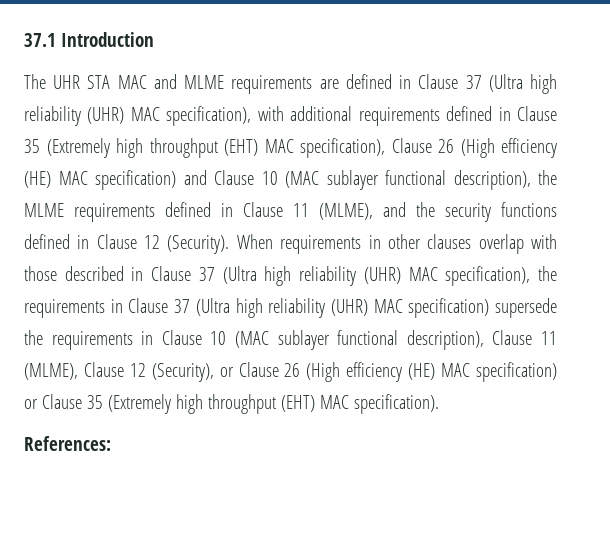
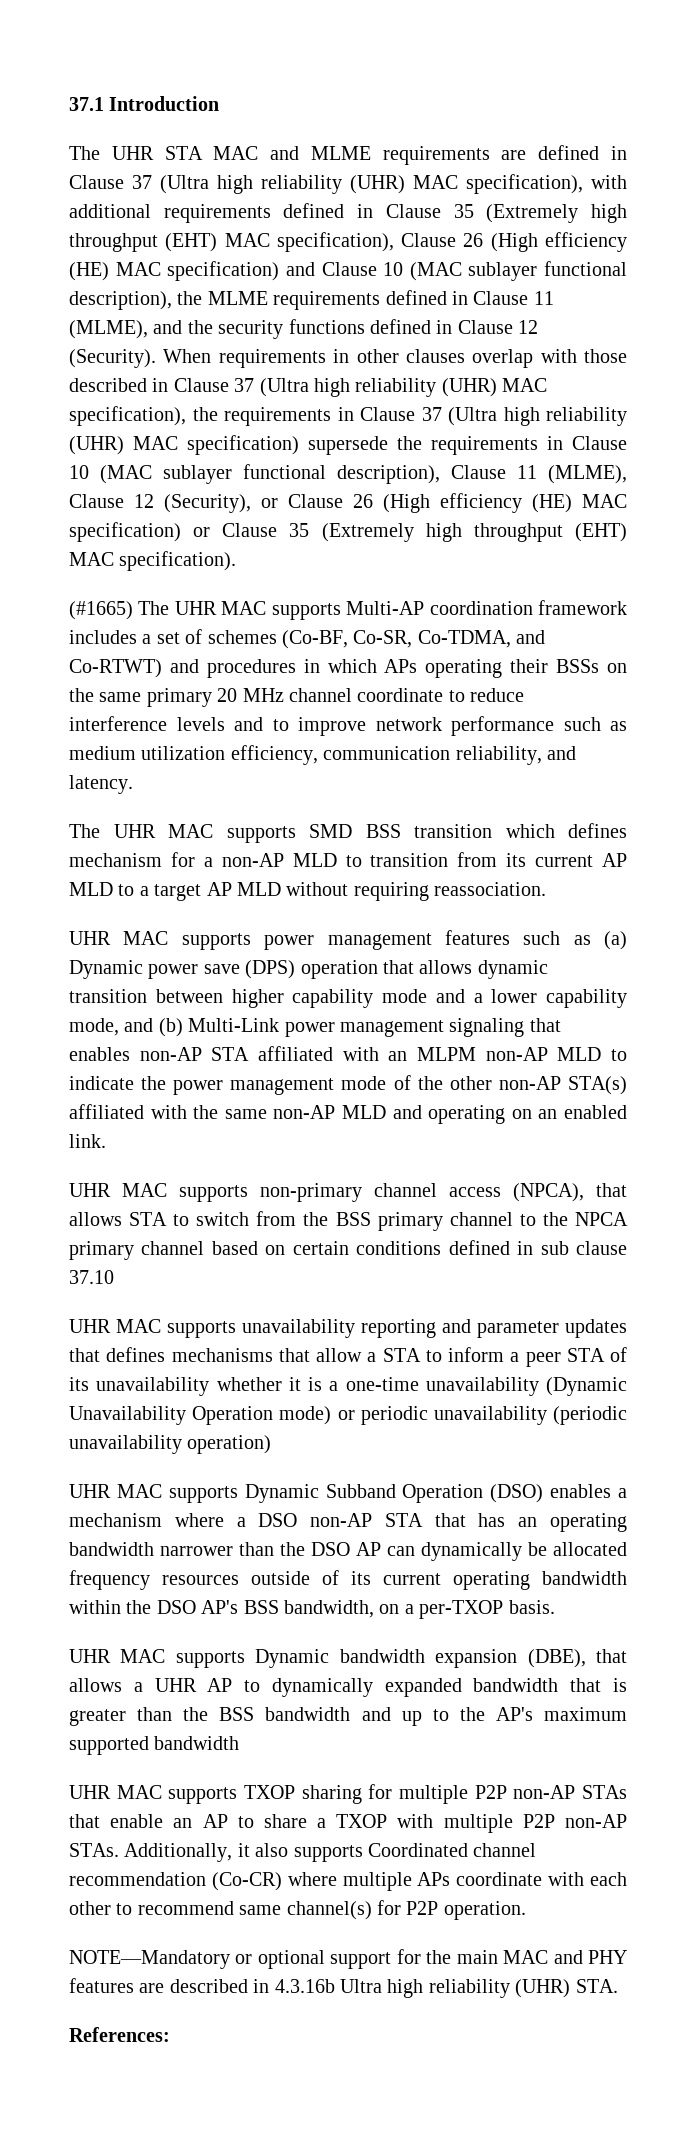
+ (#1665) The UHR MAC supports Multi-AP coordination framework includes a set of schemes (Co-BF, Co-SR, Co-TDMA, and Co-RTWT) and procedures in which APs operating their BSSs on the same primary 20 MHz channel coordinate to reduce interference levels and to improve network performance such as medium utilization efficiency, communication reliability, and latency.
+ The UHR MAC supports SMD BSS transition which defines mechanism for a non-AP MLD to transition from its current AP MLD to a target AP MLD without requiring reassociation.
+ UHR MAC supports power management features such as (a) Dynamic power save (DPS) operation that allows dynamic transition between higher capability mode and a lower capability mode, and (b) Multi-Link power management signaling that enables non-AP STA affiliated with an MLPM non-AP MLD to indicate the power management mode of the other non-AP STA(s) affiliated with the same non-AP MLD and operating on an enabled link.
+ UHR MAC supports non-primary channel access (NPCA), that allows STA to switch from the BSS primary channel to the NPCA primary channel based on certain conditions defined in sub clause 37.10
+ UHR MAC supports unavailability reporting and parameter updates that defines mechanisms that allow a STA to inform a peer STA of its unavailability whether it is a one-time unavailability (Dynamic Unavailability Operation mode) or periodic unavailability (periodic unavailability operation)
+ UHR MAC supports Dynamic Subband Operation (DSO) enables a mechanism where a DSO non-AP STA that has an operating bandwidth narrower than the DSO AP can dynamically be allocated frequency resources outside of its current operating bandwidth within the DSO AP's BSS bandwidth, on a per-TXOP basis.
+ UHR MAC supports Dynamic bandwidth expansion (DBE), that allows a UHR AP to dynamically expanded bandwidth that is greater than the BSS bandwidth and up to the AP's maximum supported bandwidth
+ UHR MAC supports TXOP sharing for multiple P2P non-AP STAs that enable an AP to share a TXOP with multiple P2P non-AP STAs. Additionally, it also supports Coordinated channel recommendation (Co-CR) where multiple APs coordinate with each other to recommend same channel(s) for P2P operation.
+ NOTE—Mandatory or optional support for the main MAC and PHY features are described in 4.3.16b Ultra high reliability (UHR) STA.

